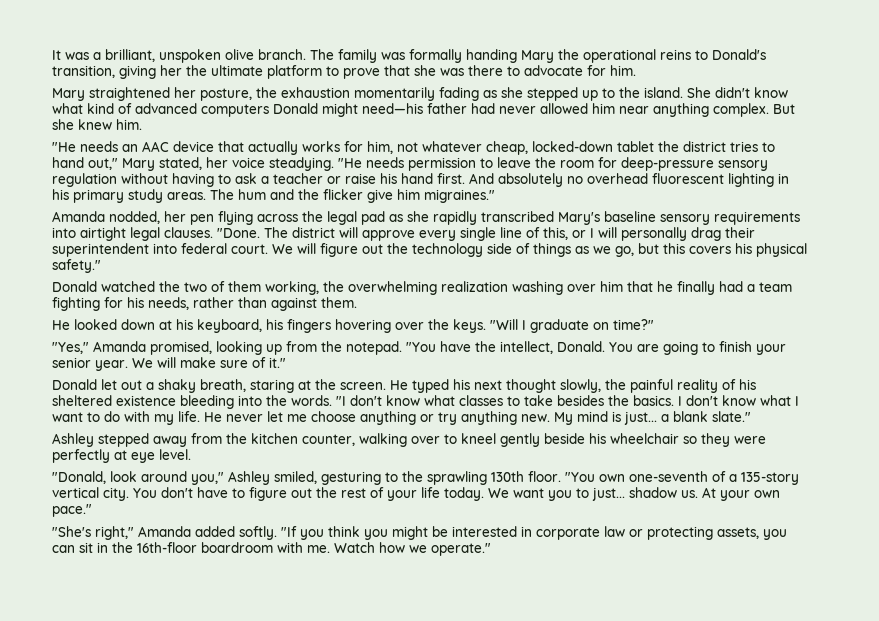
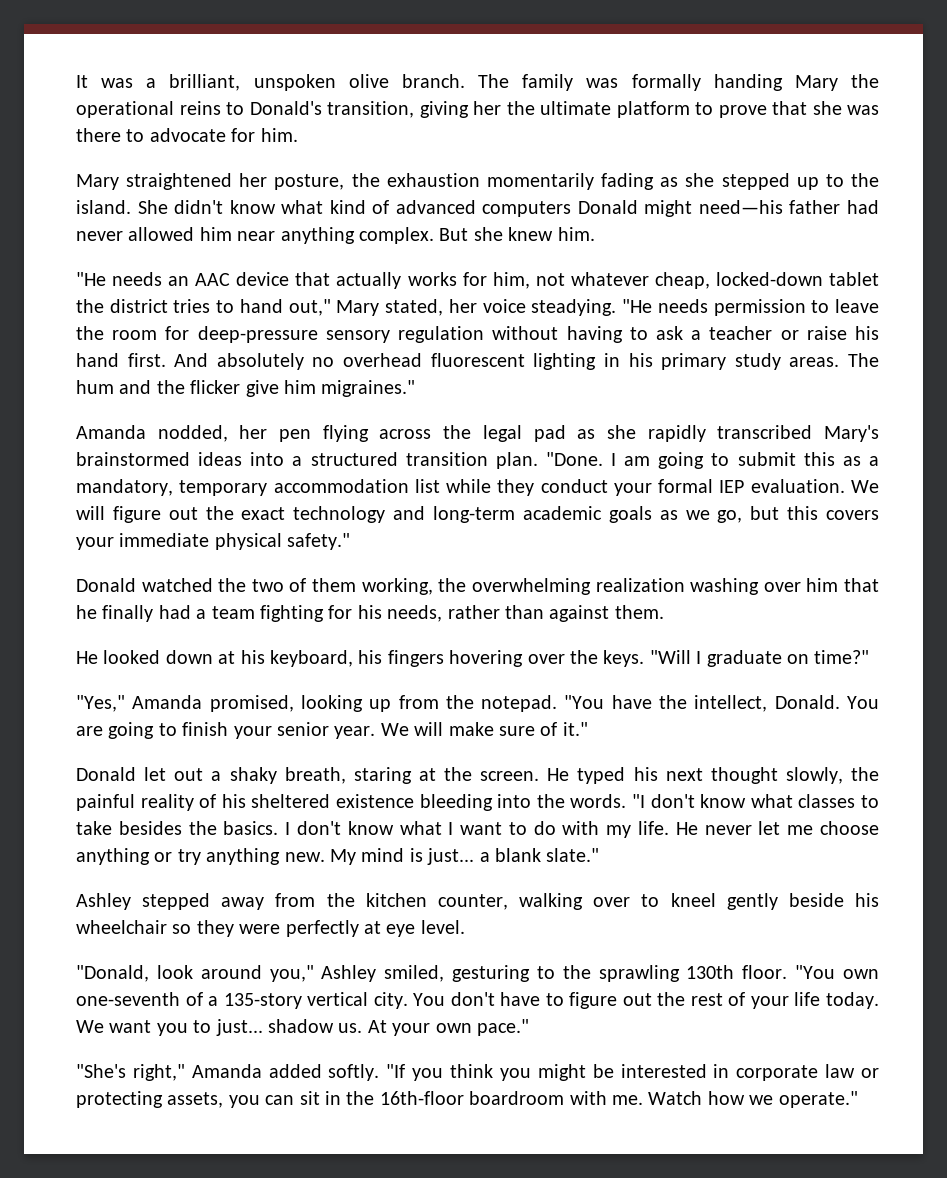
- Amanda nodded, her pen flying across the legal pad as she rapidly transcribed Mary's baseline sensory requirements into airtight legal clauses. "Done. The district will approve every single line of this, or I will personally drag their superintendent into federal court.
+ Amanda nodded, her pen flying across the legal pad as she rapidly transcribed Mary's brainstormed ideas into a structured transition plan. "Done. I am going to submit this as a mandatory, temporary accommodation list while they conduct your formal IEP evaluation.
- We will figure out the technology side of things as we go, but this covers his physical safety."
+ We will figure out the exact technology and long-term academic goals as we go, but this covers your immediate physical safety."

